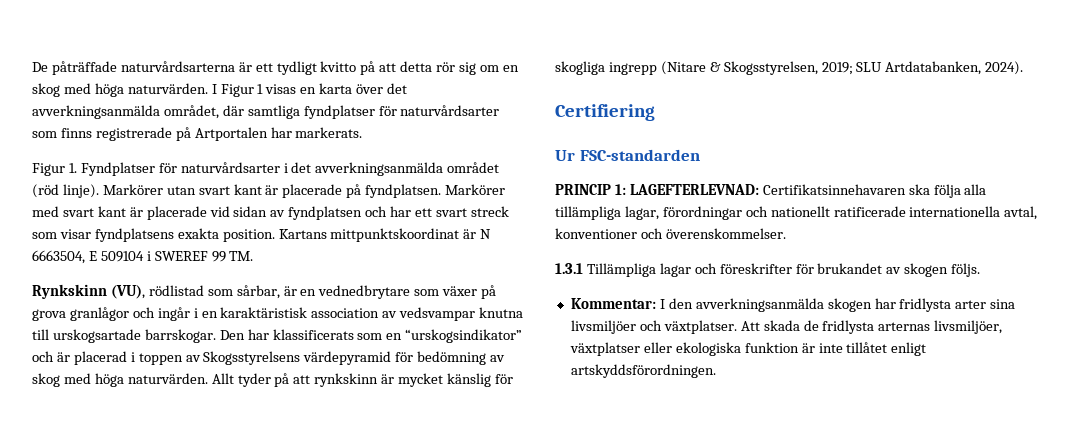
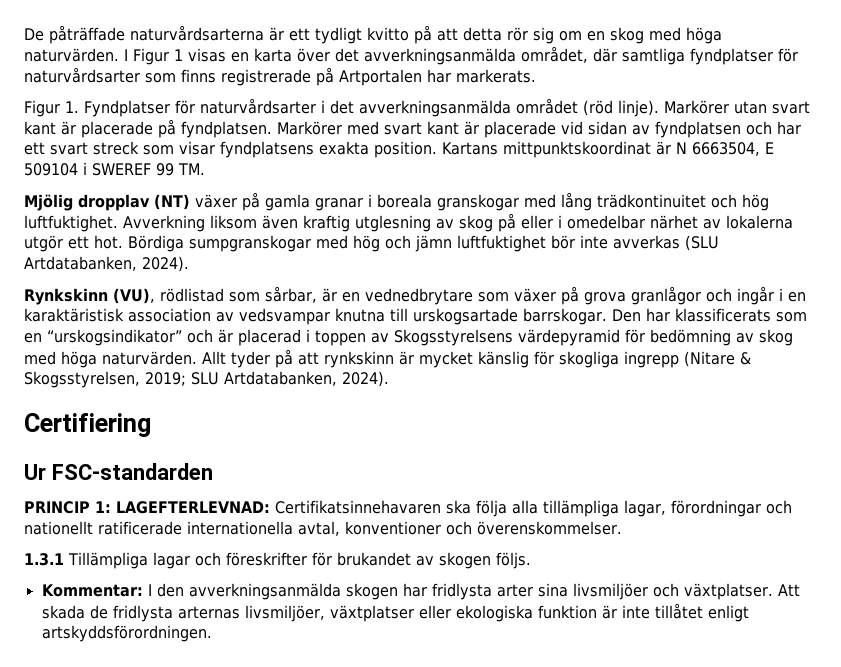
+ Mjölig dropplav (NT) växer på gamla granar i boreala granskogar med lång trädkontinuitet och hög luftfuktighet. Avverkning liksom även kraftig utglesning av skog på eller i omedelbar närhet av lokalerna utgör ett hot. Bördiga sumpgranskogar med hög och jämn luftfuktighet bör inte avverkas (SLU Artdatabanken, 2024).

